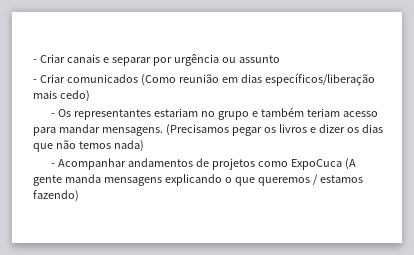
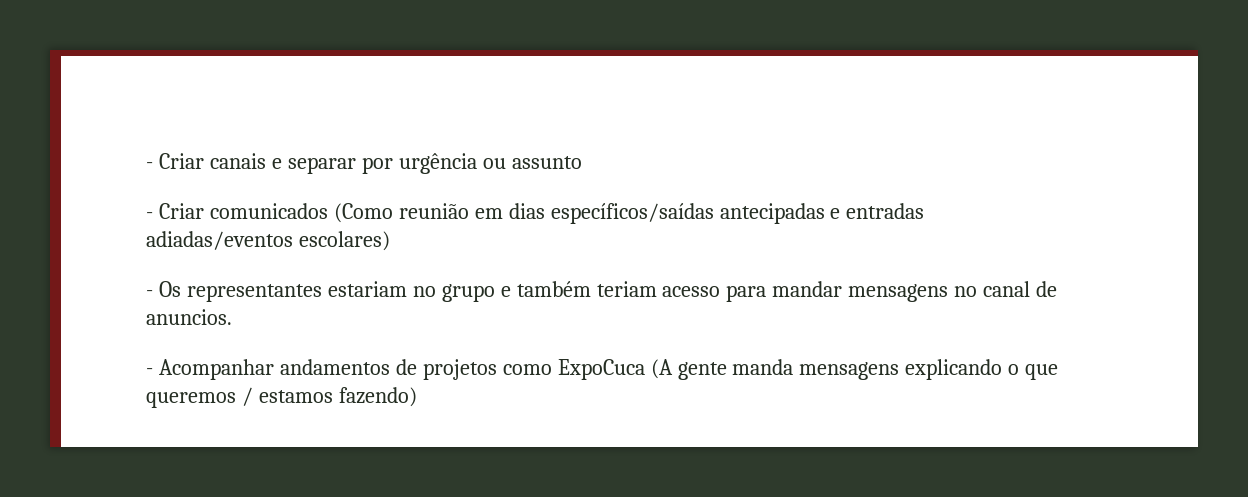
- - Criar comunicados (Como reunião em dias específicos/liberação mais cedo)
+ - Criar comunicados (Como reunião em dias específicos/saídas antecipadas e entradas adiadas/eventos escolares)
- - Os representantes estariam no grupo e também teriam acesso para mandar mensagens. (Precisamos pegar os livros e dizer os dias que não temos nada)
+ - Os representantes estariam no grupo e também teriam acesso para mandar mensagens no canal de anuncios.

